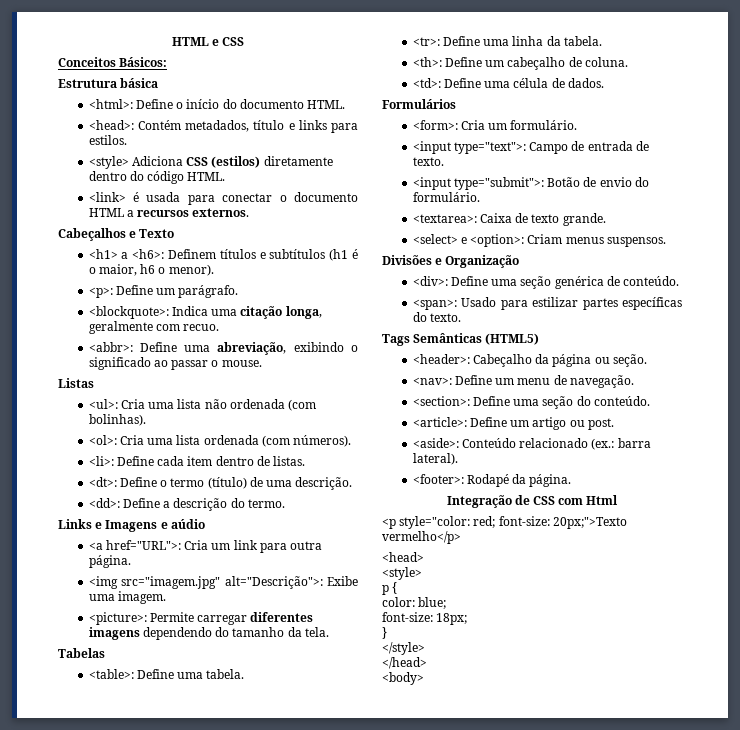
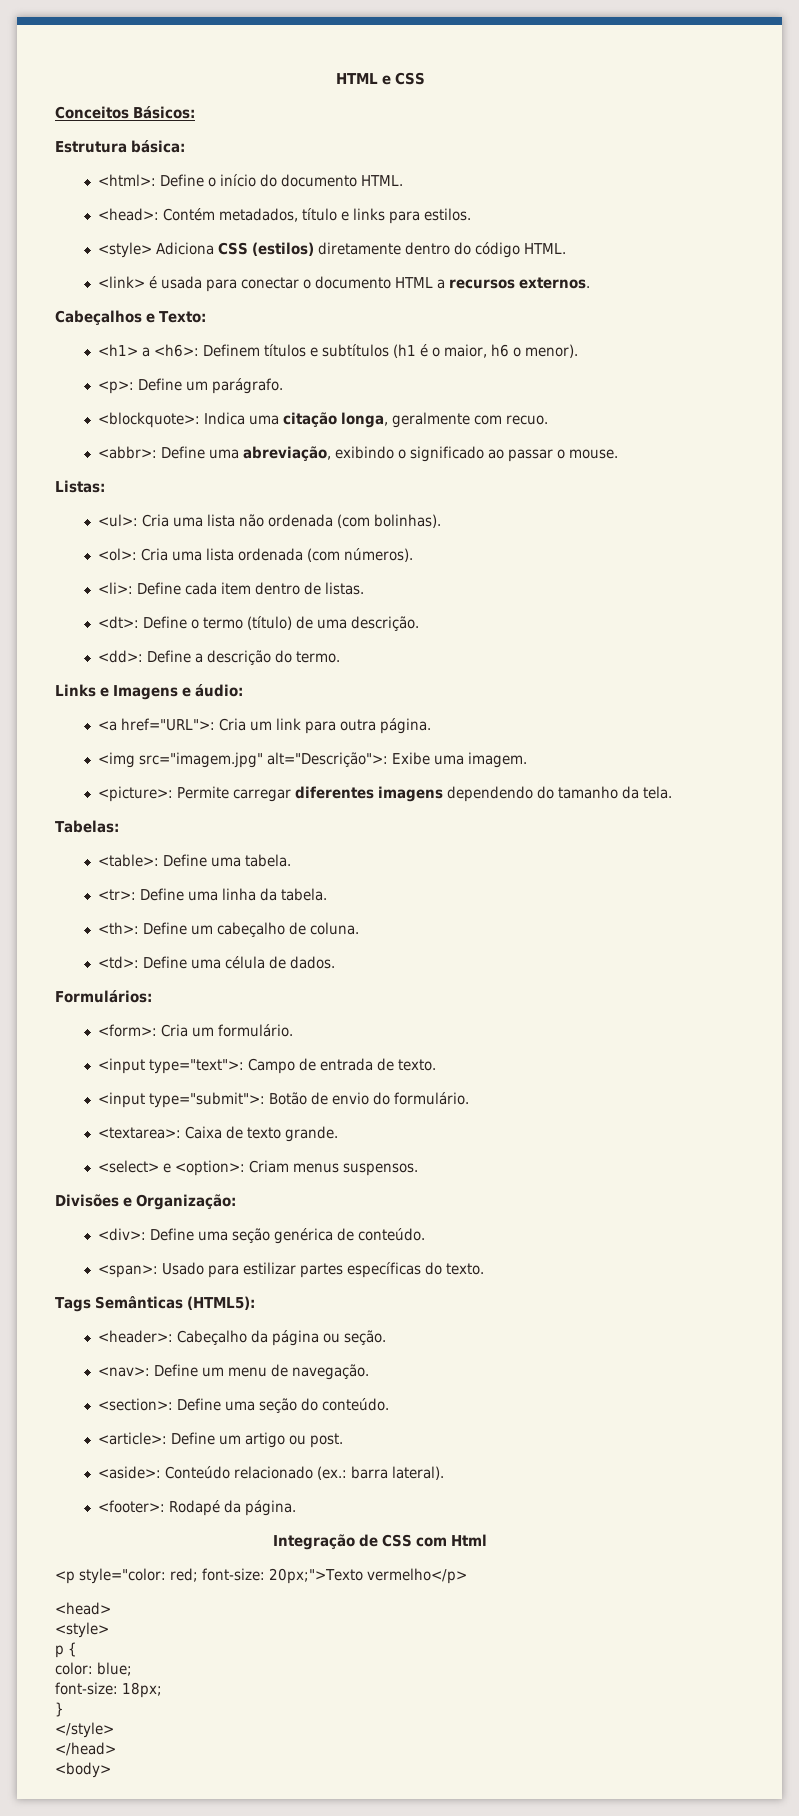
- Estrutura básica
+ Estrutura básica:
- Cabeçalhos e Texto
+ Cabeçalhos e Texto:
- Listas
+ Listas:
- Links e Imagens e aúdio
+ Links e Imagens e áudio:
- Tabelas
+ Tabelas:
- Formulários
+ Formulários:
- Divisões e Organização
+ Divisões e Organização:
- Tags Semânticas (HTML5)
+ Tags Semânticas (HTML5):

